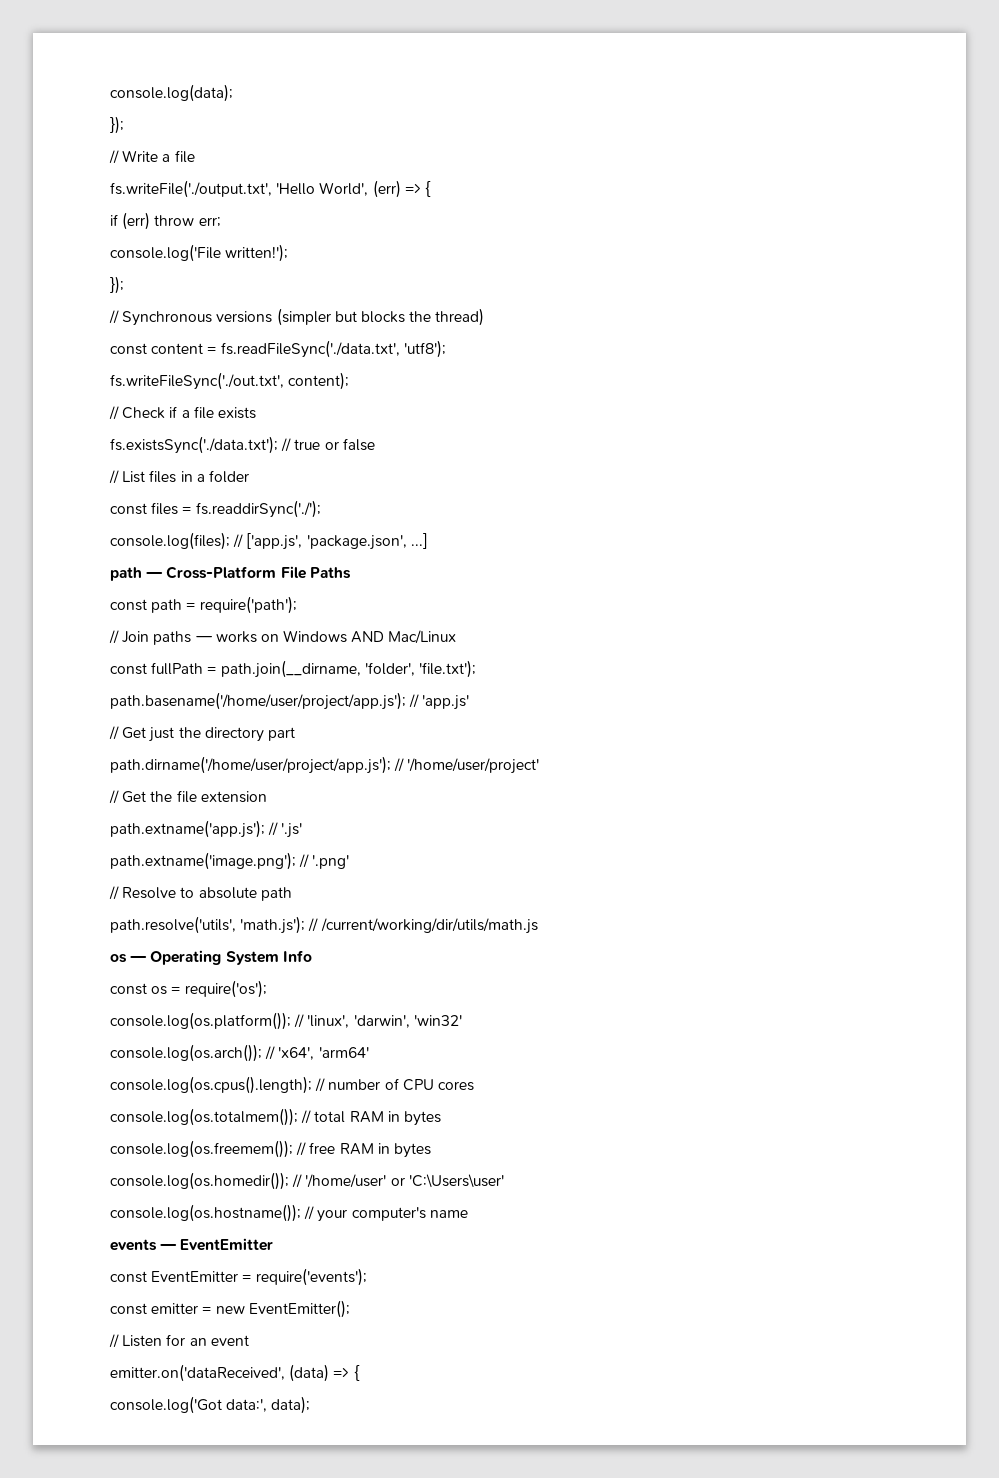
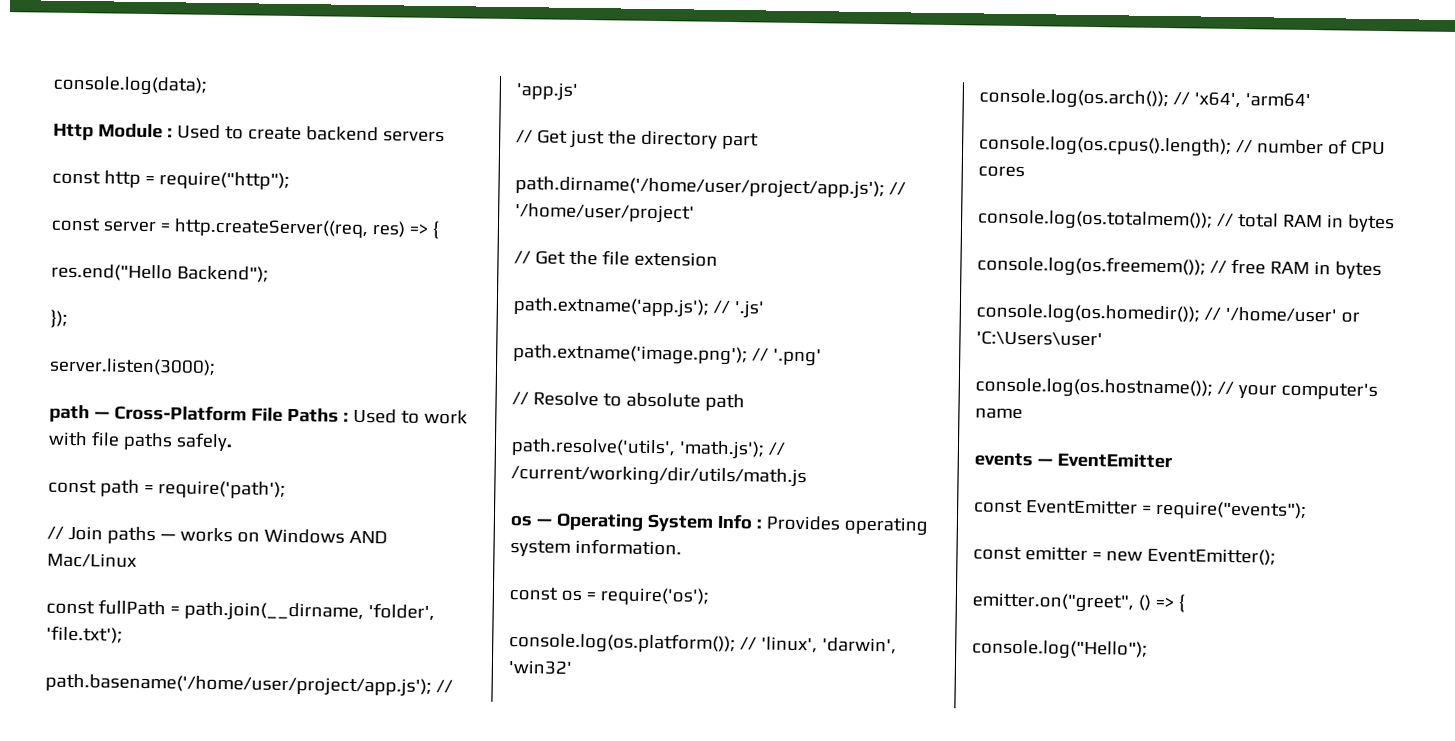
  console.log(data);
+ Http Module : Used to create backend servers
+ const http = require("http");
+ const server = http.createServer((req, res) => {
+ res.end("Hello Backend");
  });
- // Write a file
- fs.writeFile('./output.txt', 'Hello World', (err) => {
- if (err) throw err;
- console.log('File written!');
- });
- // Synchronous versions (simpler but blocks the thread)
- const content = fs.readFileSync('./data.txt', 'utf8');
- fs.writeFileSync('./out.txt', content);
- // Check if a file exists
- fs.existsSync('./data.txt'); // true or false
- // List files in a folder
- const files = fs.readdirSync('./');
- console.log(files); // ['app.js', 'package.json', ...]
+ server.listen(3000);
- path — Cross-Platform File Paths
+ path — Cross-Platform File Paths : Used to work with file paths safely.
- os — Operating System Info
+ os — Operating System Info : Provides operating system information.
- const EventEmitter = require('events');
+ const EventEmitter = require("events");
- // Listen for an event
- emitter.on('dataReceived', (data) => {
- console.log('Got data:', data);
+ emitter.on("greet", () => {
+ console.log("Hello");

